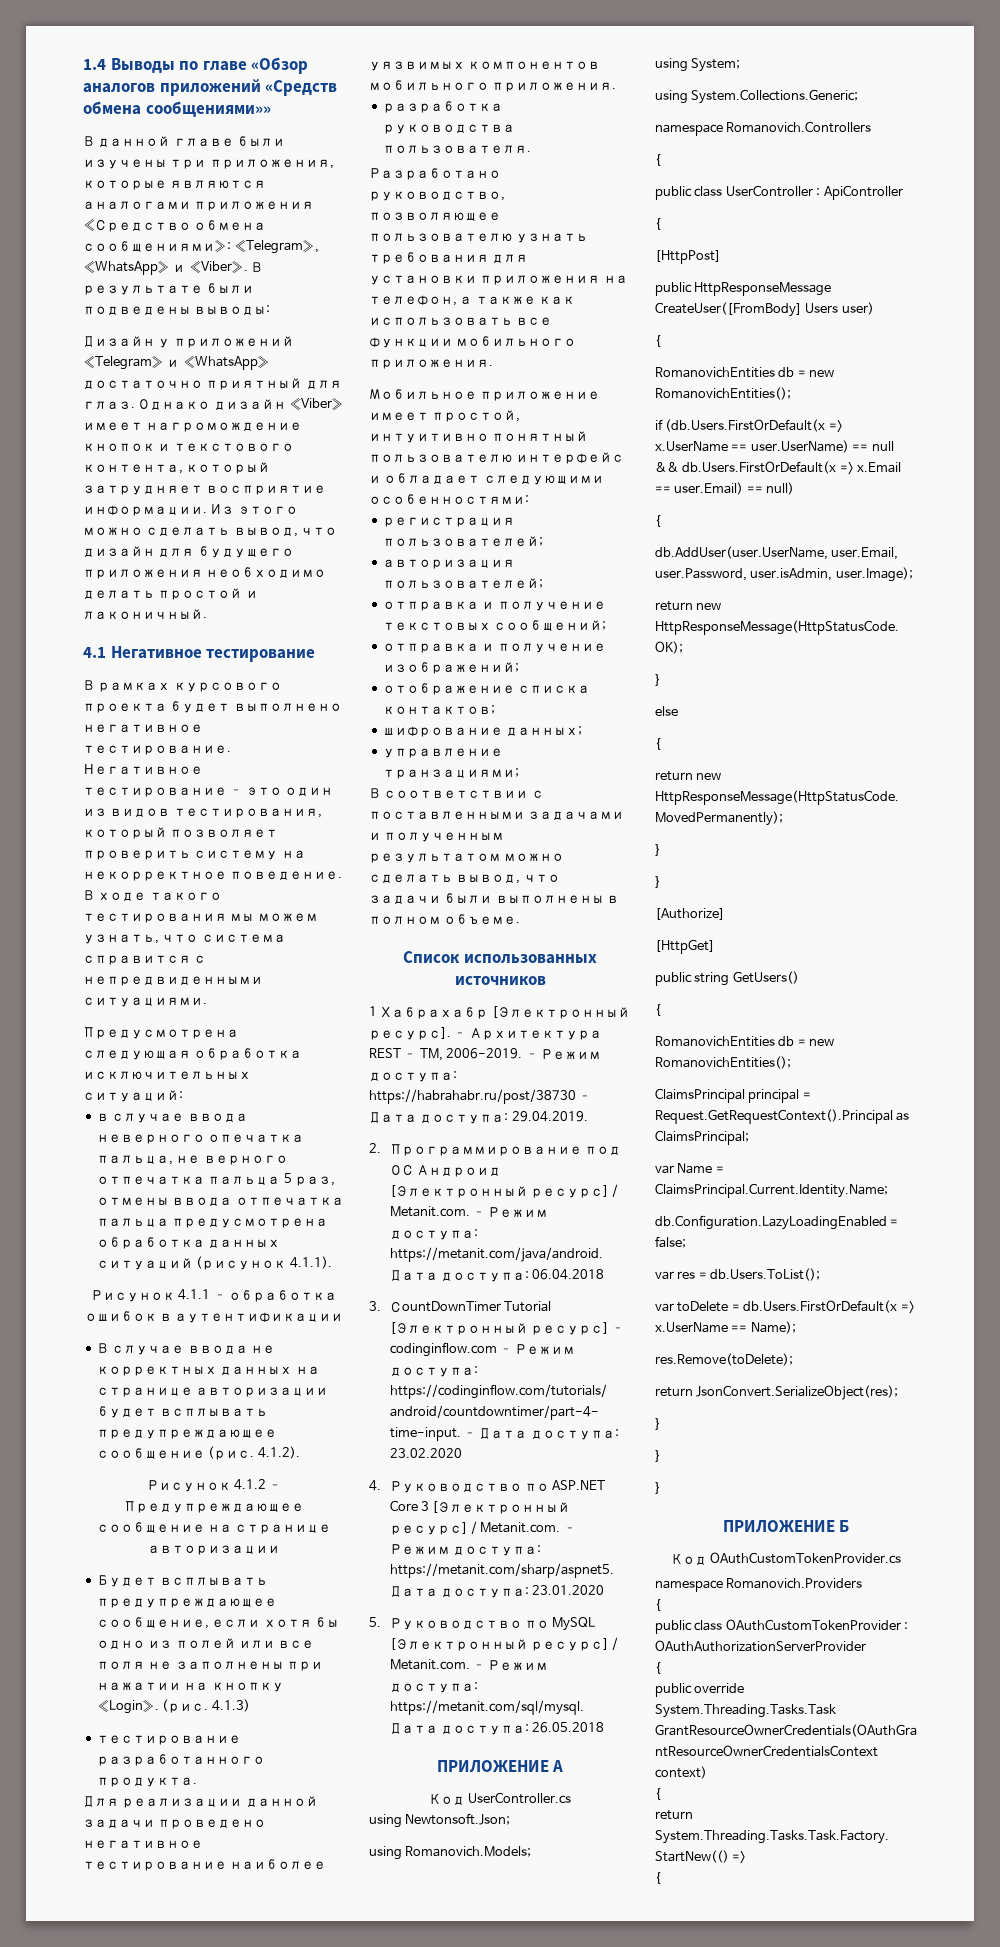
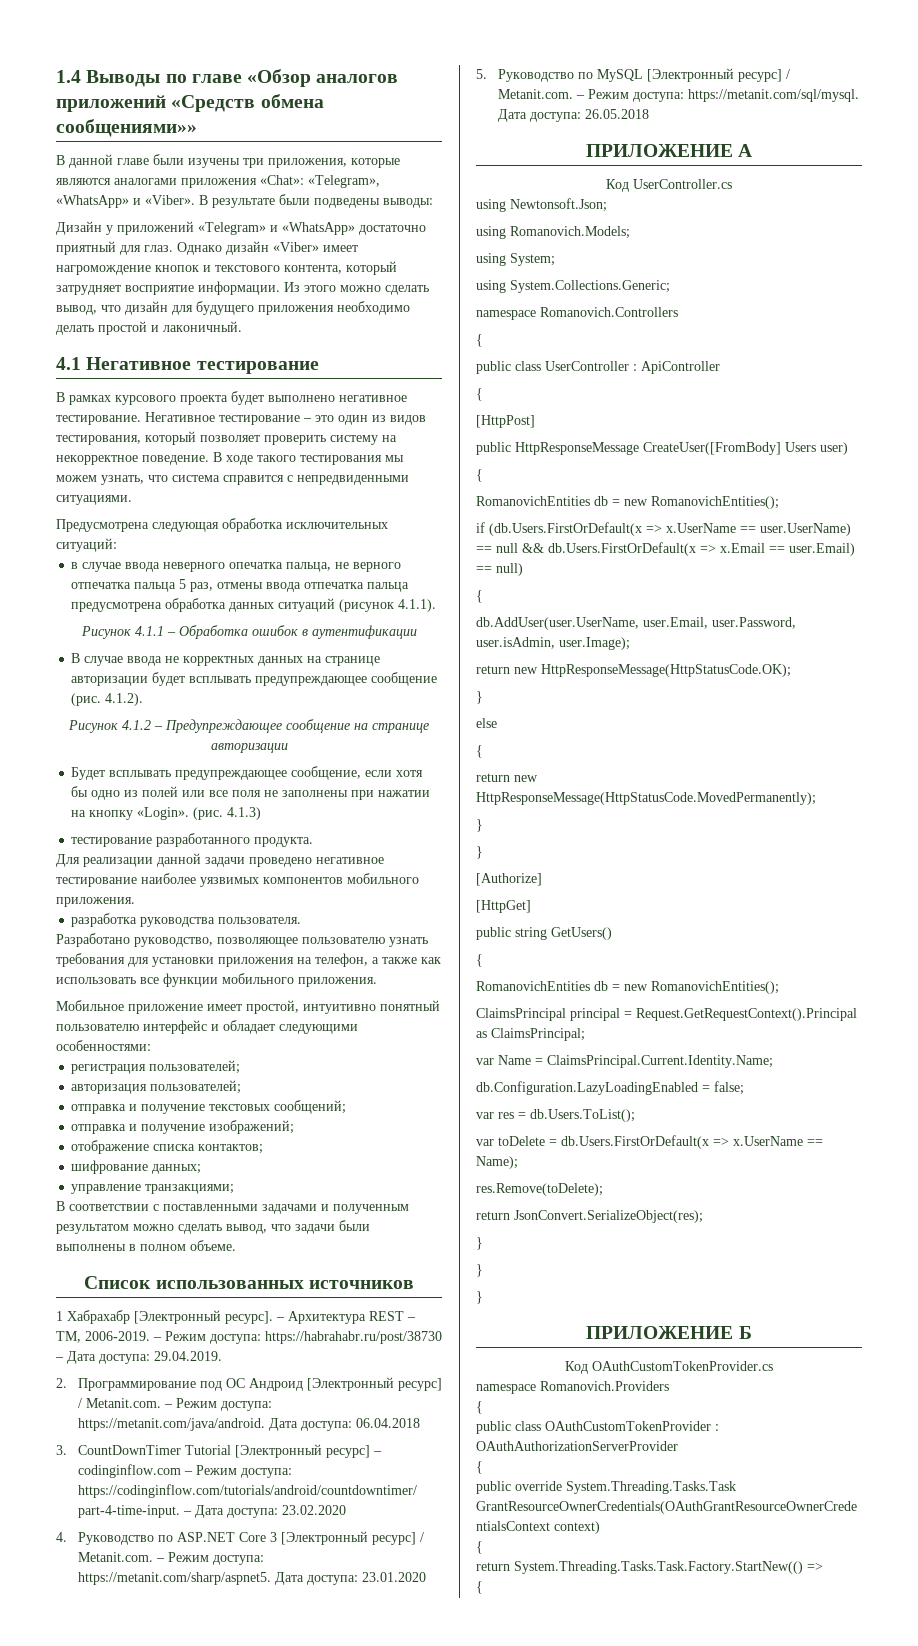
- В данной главе были изучены три приложения, которые являются аналогами приложения «Средство обмена сообщениями»: «Telegram», «WhatsApp» и «Viber».
+ В данной главе были изучены три приложения, которые являются аналогами приложения «Chat»: «Telegram», «WhatsApp» и «Viber».
- Рисунок 4.1.1 – обработка ошибок в аутентификации
+ Рисунок 4.1.1 – Обработка ошибок в аутентификации
- управление транзациями;
+ управление транзакциями;

